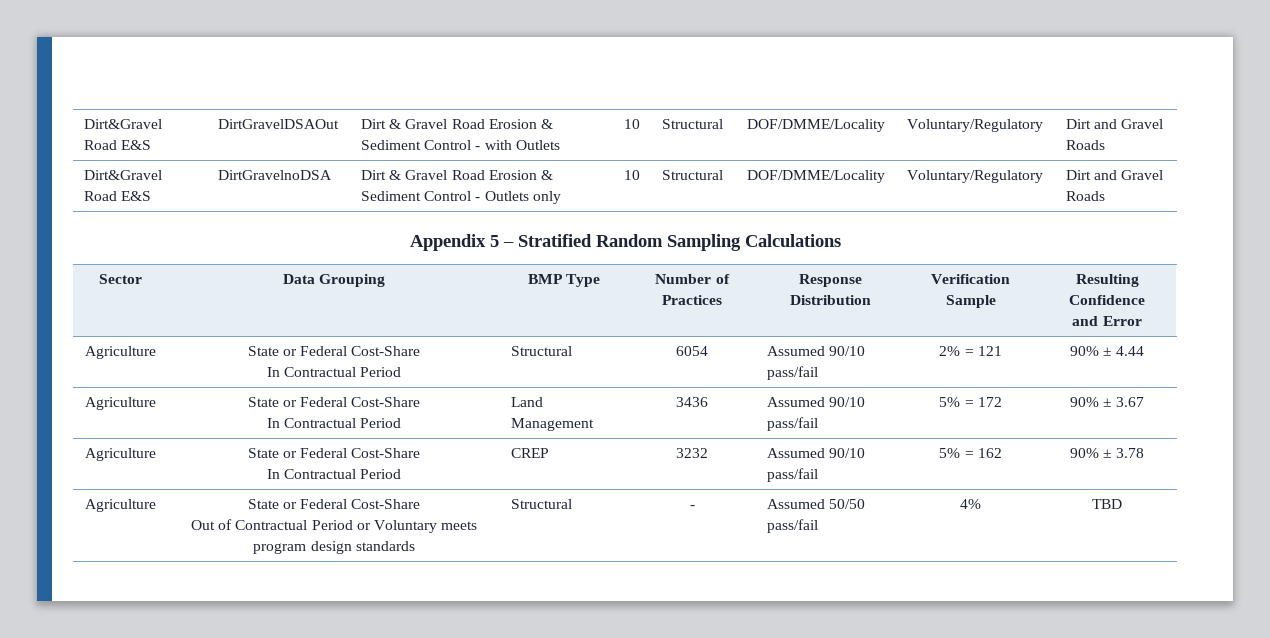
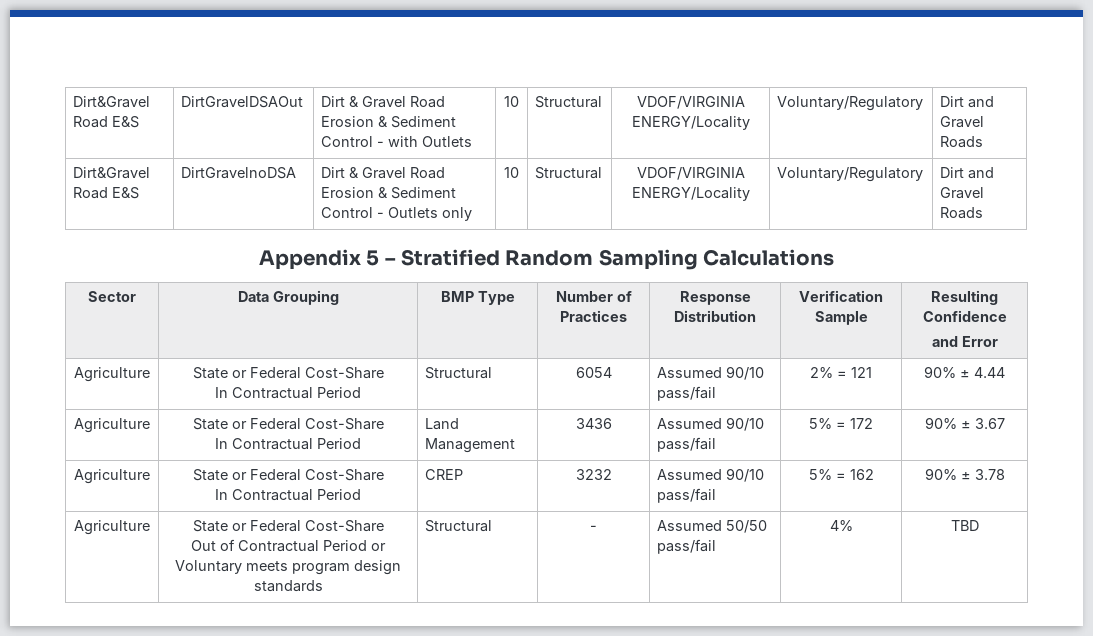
- Dirt&Gravel Road E&S | DirtGravelDSAOut | Dirt & Gravel Road Erosion & Sediment Control - with Outlets | 10 | Structural | DOF/DMME/Locality | Voluntary/Regulatory | Dirt and Gravel Roads
+ Dirt&Gravel Road E&S | DirtGravelDSAOut | Dirt & Gravel Road Erosion & Sediment Control - with Outlets | 10 | Structural | VDOF/VIRGINIA ENERGY/Locality | Voluntary/Regulatory | Dirt and Gravel Roads
- Dirt&Gravel Road E&S | DirtGravelnoDSA | Dirt & Gravel Road Erosion & Sediment Control - Outlets only | 10 | Structural | DOF/DMME/Locality | Voluntary/Regulatory | Dirt and Gravel Roads
+ Dirt&Gravel Road E&S | DirtGravelnoDSA | Dirt & Gravel Road Erosion & Sediment Control - Outlets only | 10 | Structural | VDOF/VIRGINIA ENERGY/Locality | Voluntary/Regulatory | Dirt and Gravel Roads

